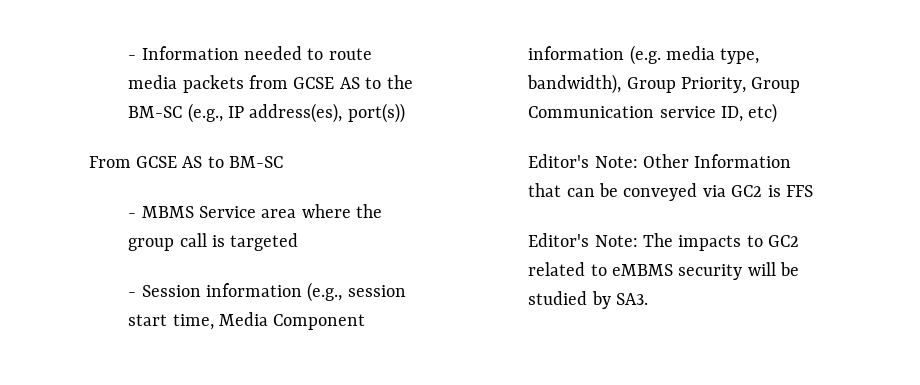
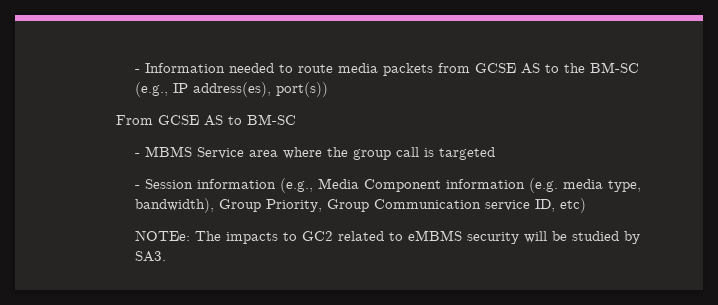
- - Session information (e.g., session start time, Media Component information (e.g. media type, bandwidth), Group Priority, Group Communication service ID, etc)
+ - Session information (e.g., Media Component information (e.g. media type, bandwidth), Group Priority, Group Communication service ID, etc)
- Editor's Note: Other Information that can be conveyed via GC2 is FFS
- Editor's Note: The impacts to GC2 related to eMBMS security will be studied by SA3.
+ NOTEe: The impacts to GC2 related to eMBMS security will be studied by SA3.

